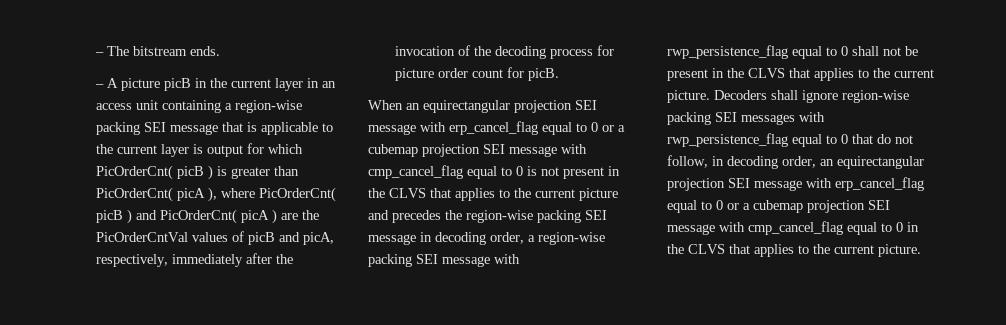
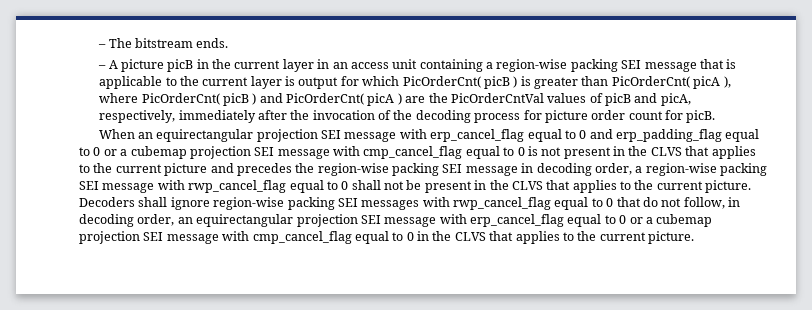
- When an equirectangular projection SEI message with erp_cancel_flag equal to 0 or a cubemap projection SEI message with cmp_cancel_flag equal to 0 is not present in the CLVS that applies to the current picture and precedes the region-wise packing SEI message in decoding order, a region-wise packing SEI message with rwp_persistence_flag equal to 0 shall not be present in the CLVS that applies to the current picture.
+ When an equirectangular projection SEI message with erp_cancel_flag equal to 0 and erp_padding_flag equal to 0 or a cubemap projection SEI message with cmp_cancel_flag equal to 0 is not present in the CLVS that applies to the current picture and precedes the region-wise packing SEI message in decoding order, a region-wise packing SEI message with rwp_cancel_flag equal to 0 shall not be present in the CLVS that applies to the current picture.
- Decoders shall ignore region-wise packing SEI messages with rwp_persistence_flag equal to 0 that do not follow, in decoding order, an equirectangular projection SEI message with erp_cancel_flag equal to 0 or a cubemap projection SEI message with cmp_cancel_flag equal to 0 in the CLVS that applies to the current picture.
+ Decoders shall ignore region-wise packing SEI messages with rwp_cancel_flag equal to 0 that do not follow, in decoding order, an equirectangular projection SEI message with erp_cancel_flag equal to 0 or a cubemap projection SEI message with cmp_cancel_flag equal to 0 in the CLVS that applies to the current picture.

